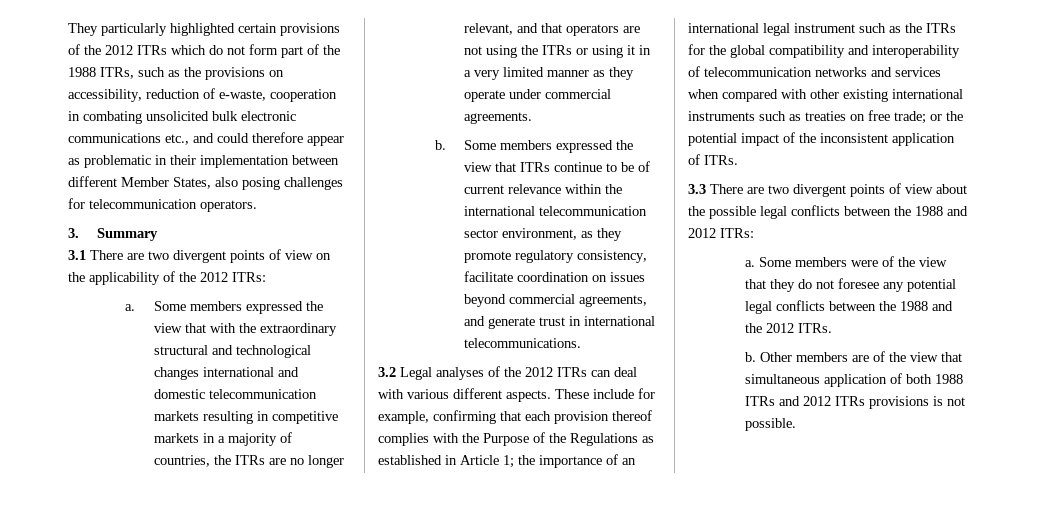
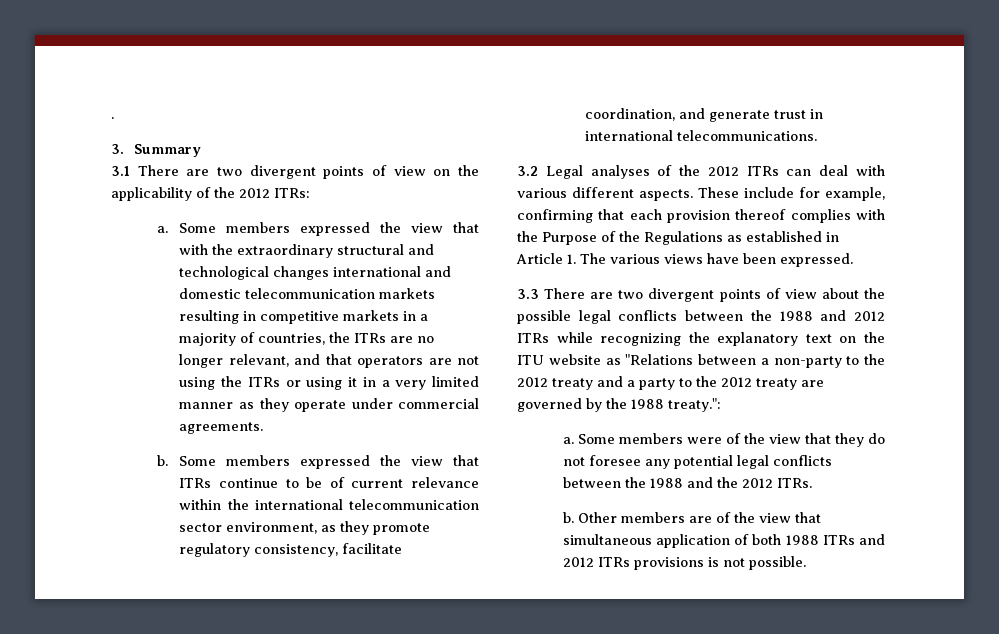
- They particularly highlighted certain provisions of the 2012 ITRs which do not form part of the 1988 ITRs, such as the provisions on accessibility, reduction of e-waste, cooperation in combating unsolicited bulk electronic communications etc., and could therefore appear as problematic in their implementation between different Member States, also posing challenges for telecommunication operators.
+ .
- Some members expressed the view that ITRs continue to be of current relevance within the international telecommunication sector environment, as they promote regulatory consistency, facilitate coordination on issues beyond commercial agreements, and generate trust in international telecommunications.
+ Some members expressed the view that ITRs continue to be of current relevance within the international telecommunication sector environment, as they promote regulatory consistency, facilitate coordination, and generate trust in international telecommunications.
- These include for example, confirming that each provision thereof complies with the Purpose of the Regulations as established in Article 1; the importance of an international legal instrument such as the ITRs for the global compatibility and interoperability of telecommunication networks and services when compared with other existing international instruments such as treaties on free trade; or the potential impact of the inconsistent application of ITRs.
+ These include for example, confirming that each provision thereof complies with the Purpose of the Regulations as established in Article 1. The various views have been expressed.
- 3.3 There are two divergent points of view about the possible legal conflicts between the 1988 and 2012 ITRs:
+ 3.3 There are two divergent points of view about the possible legal conflicts between the 1988 and 2012 ITRs while recognizing the explanatory text on the ITU website as "Relations between a non-party to the 2012 treaty and a party to the 2012 treaty are governed by the 1988 treaty.":

